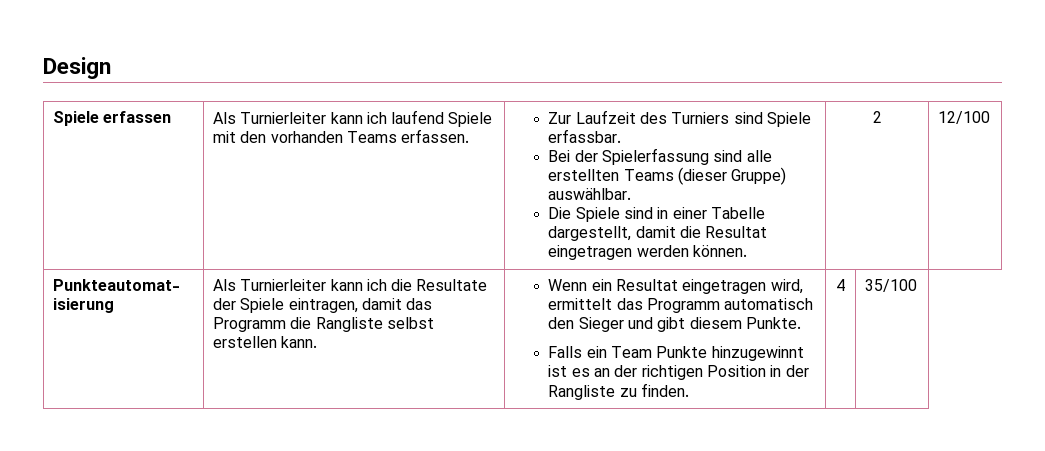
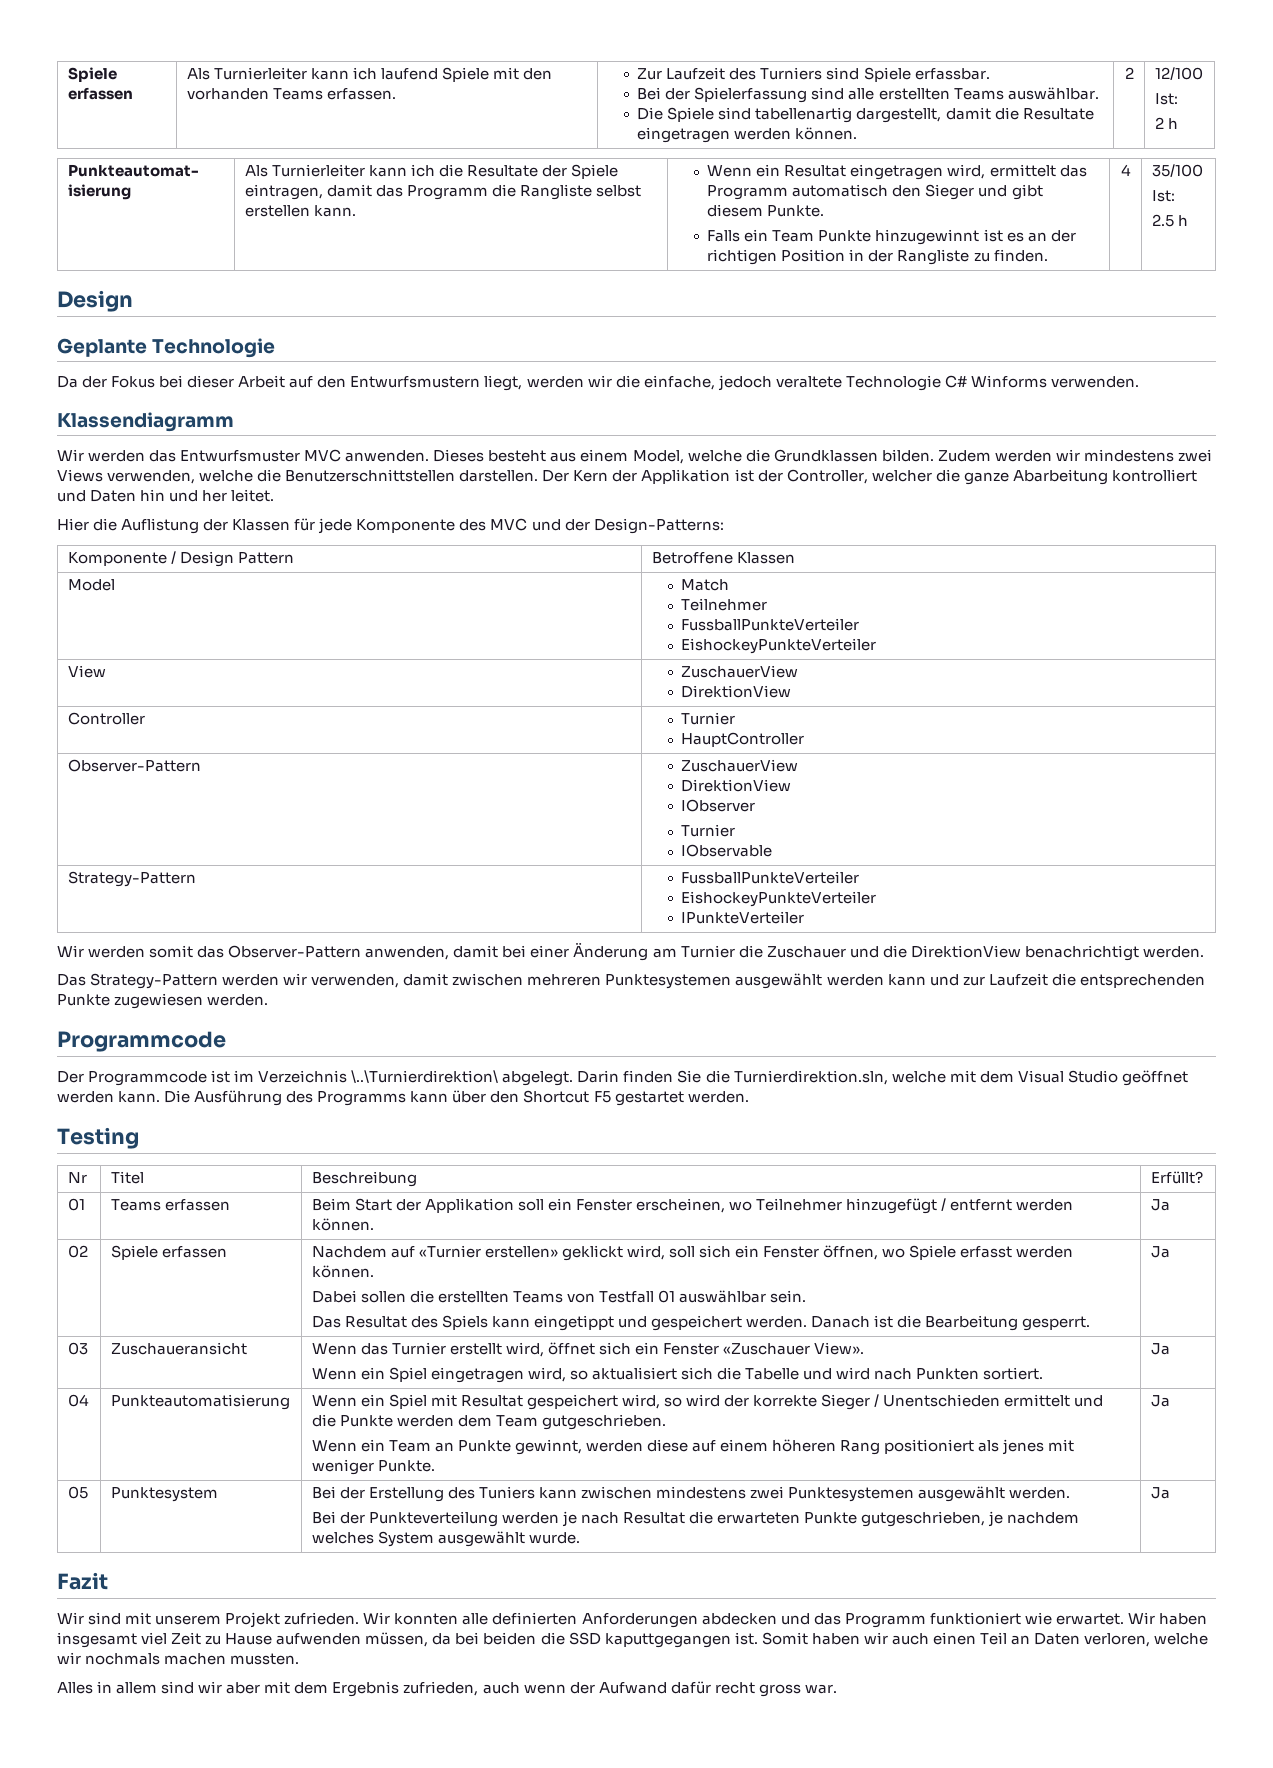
- Design
- Bei der Spielerfassung sind alle erstellten Teams (dieser Gruppe) auswählbar.
+ Bei der Spielerfassung sind alle erstellten Teams auswählbar.
- Die Spiele sind in einer Tabelle dargestellt, damit die Resultat eingetragen werden können.
+ Die Spiele sind tabellenartig dargestellt, damit die Resultate eingetragen werden können.
  12/100
+ Ist:
+ 2 h
  35/100
+ Ist:
+ 2.5 h
+ Design
+ Geplante Technologie
+ Da der Fokus bei dieser Arbeit auf den Entwurfsmustern liegt, werden wir die einfache, jedoch veraltete Technologie C# Winforms verwenden.
+ Klassendiagramm
+ Wir werden das Entwurfsmuster MVC anwenden. Dieses besteht aus einem Model, welche die Grundklassen bilden. Zudem werden wir mindestens zwei Views verwenden, welche die Benutzerschnittstellen darstellen. Der Kern der Applikation ist der Controller, welcher die ganze Abarbeitung kontrolliert und Daten hin und her leitet.
+ Hier die Auflistung der Klassen für jede Komponente des MVC und der Design-Patterns:
+ Komponente / Design Pattern | Betroffene Klassen
+ Model | Match
+ Teilnehmer
+ FussballPunkteVerteiler
+ EishockeyPunkteVerteiler
+ View | ZuschauerView
+ DirektionView
+ Controller | Turnier
+ HauptController
+ Observer-Pattern | ZuschauerView
+ DirektionView
+ IObserver
+ Turnier
+ IObservable
+ Strategy-Pattern | FussballPunkteVerteiler
+ EishockeyPunkteVerteiler
+ IPunkteVerteiler
+ Wir werden somit das Observer-Pattern anwenden, damit bei einer Änderung am Turnier die Zuschauer und die DirektionView benachrichtigt werden.
+ Das Strategy-Pattern werden wir verwenden, damit zwischen mehreren Punktesystemen ausgewählt werden kann und zur Laufzeit die entsprechenden Punkte zugewiesen werden.
+ Programmcode
+ Der Programmcode ist im Verzeichnis \..\Turnierdirektion\ abgelegt. Darin finden Sie die Turnierdirektion.sln, welche mit dem Visual Studio geöffnet werden kann. Die Ausführung des Programms kann über den Shortcut F5 gestartet werden.
+ Testing
+ Nr | Titel | Beschreibung | Erfüllt?
+ 01 | Teams erfassen | Beim Start der Applikation soll ein Fenster erscheinen, wo Teilnehmer hinzugefügt / entfernt werden können. | Ja
+ 02 | Spiele erfassen | Nachdem auf «Turnier erstellen» geklickt wird, soll sich ein Fenster öffnen, wo Spiele erfasst werden können.
+ Dabei sollen die erstellten Teams von Testfall 01 auswählbar sein.
+ Das Resultat des Spiels kann eingetippt und gespeichert werden. Danach ist die Bearbeitung gesperrt. | Ja
+ 03 | Zuschaueransicht | Wenn das Turnier erstellt wird, öffnet sich ein Fenster «Zuschauer View».
+ Wenn ein Spiel eingetragen wird, so aktualisiert sich die Tabelle und wird nach Punkten sortiert. | Ja
+ 04 | Punkteautomatisierung | Wenn ein Spiel mit Resultat gespeichert wird, so wird der korrekte Sieger / Unentschieden ermittelt und die Punkte werden dem Team gutgeschrieben.
+ Wenn ein Team an Punkte gewinnt, werden diese auf einem höheren Rang positioniert als jenes mit weniger Punkte. | Ja
+ 05 | Punktesystem | Bei der Erstellung des Tuniers kann zwischen mindestens zwei Punktesystemen ausgewählt werden.
+ Bei der Punkteverteilung werden je nach Resultat die erwarteten Punkte gutgeschrieben, je nachdem welches System ausgewählt wurde. | Ja
+ Fazit
+ Wir sind mit unserem Projekt zufrieden. Wir konnten alle definierten Anforderungen abdecken und das Programm funktioniert wie erwartet. Wir haben insgesamt viel Zeit zu Hause aufwenden müssen, da bei beiden die SSD kaputtgegangen ist. Somit haben wir auch einen Teil an Daten verloren, welche wir nochmals machen mussten.
+ Alles in allem sind wir aber mit dem Ergebnis zufrieden, auch wenn der Aufwand dafür recht gross war.

